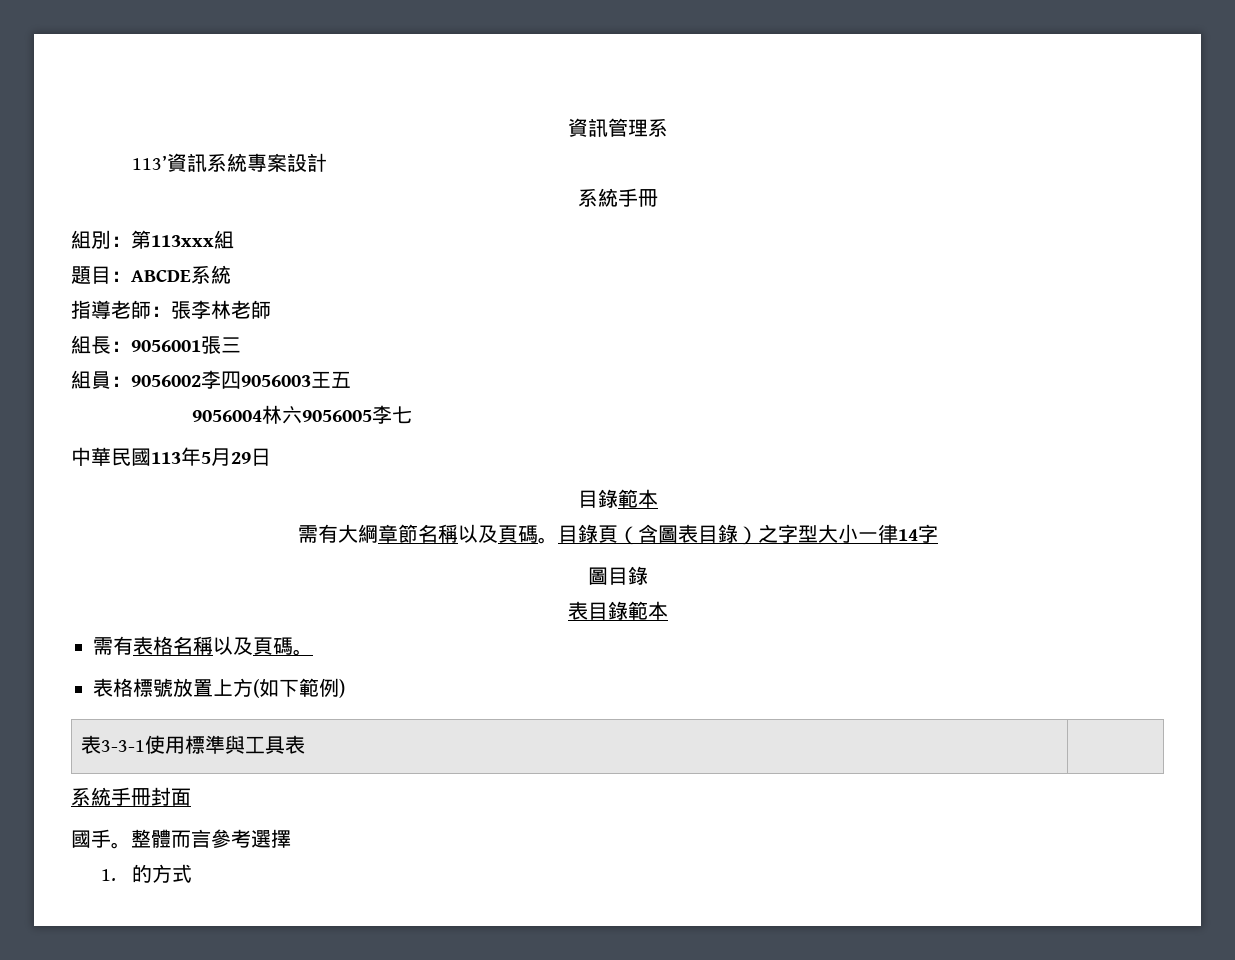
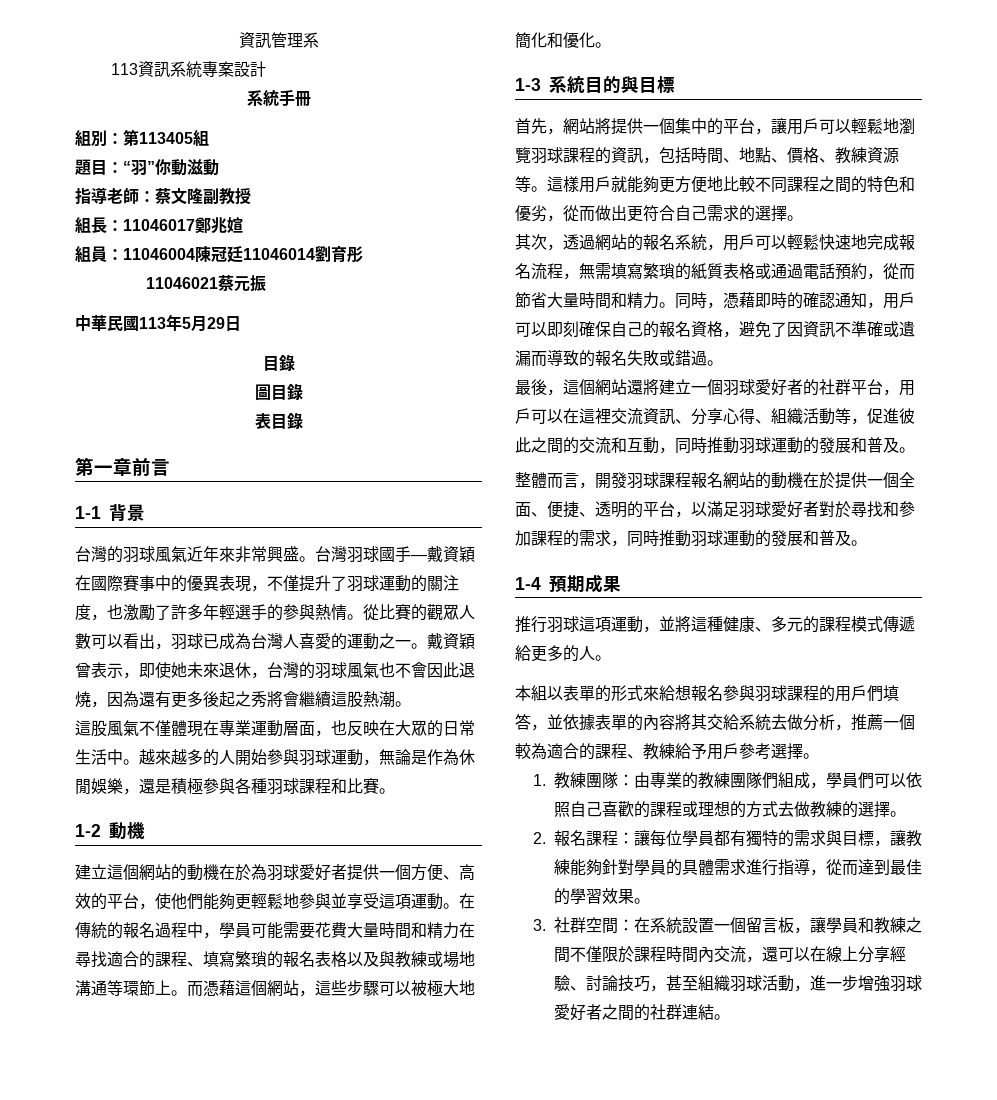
- 113’資訊系統專案設計
+ 113資訊系統專案設計
- 組別：第113xxx組
+ 組別：第113405組
- 題目：ABCDE系統
+ 題目：“羽”你動滋動
- 指導老師：張李林老師
+ 指導老師：蔡文隆副教授
- 組長：9056001張三
+ 組長：11046017鄭兆媗
- 組員：9056002李四9056003王五
- 9056004林六9056005李七
+ 組員：11046004陳冠廷11046014劉育彤
+ 11046021蔡元振
  中華民國113年5月29日
- 目錄範本
- 需有大綱章節名稱以及頁碼。目錄頁（含圖表目錄）之字型大小一律14字
+ 目錄
  圖目錄
- 表目錄範本
- 需有表格名稱以及頁碼。
- 表格標號放置上方(如下範例)
- 表3-3-1使用標準與工具表 |
- 系統手冊封面
- 國手。整體而言參考選擇
+ 表目錄
+ 第一章前言
+ 1-1背景
+ 台灣的羽球風氣近年來非常興盛。台灣羽球國手—戴資穎在國際賽事中的優異表現，不僅提升了羽球運動的關注度，也激勵了許多年輕選手的參與熱情。從比賽的觀眾人數可以看出，羽球已成為台灣人喜愛的運動之一。戴資穎曾表示，即使她未來退休，台灣的羽球風氣也不會因此退燒，因為還有更多後起之秀將會繼續這股熱潮。
+ 這股風氣不僅體現在專業運動層面，也反映在大眾的日常生活中。越來越多的人開始參與羽球運動，無論是作為休閒娛樂，還是積極參與各種羽球課程和比賽。
+ 1-2動機
+ 建立這個網站的動機在於為羽球愛好者提供一個方便、高效的平台，使他們能夠更輕鬆地參與並享受這項運動。在傳統的報名過程中，學員可能需要花費大量時間和精力在尋找適合的課程、填寫繁瑣的報名表格以及與教練或場地溝通等環節上。而憑藉這個網站，這些步驟可以被極大地簡化和優化。
+ 1-3系統目的與目標
+ 首先，網站將提供一個集中的平台，讓用戶可以輕鬆地瀏覽羽球課程的資訊，包括時間、地點、價格、教練資源等。這樣用戶就能夠更方便地比較不同課程之間的特色和優劣，從而做出更符合自己需求的選擇。
+ 其次，透過網站的報名系統，用戶可以輕鬆快速地完成報名流程，無需填寫繁瑣的紙質表格或通過電話預約，從而節省大量時間和精力。同時，憑藉即時的確認通知，用戶可以即刻確保自己的報名資格，避免了因資訊不準確或遺漏而導致的報名失敗或錯過。
+ 最後，這個網站還將建立一個羽球愛好者的社群平台，用戶可以在這裡交流資訊、分享心得、組織活動等，促進彼此之間的交流和互動，同時推動羽球運動的發展和普及。
+ 整體而言，開發羽球課程報名網站的動機在於提供一個全面、便捷、透明的平台，以滿足羽球愛好者對於尋找和參加課程的需求，同時推動羽球運動的發展和普及。
+ 1-4預期成果
+ 推行羽球這項運動，並將這種健康、多元的課程模式傳遞給更多的人。
+ 本組以表單的形式來給想報名參與羽球課程的用戶們填答，並依據表單的內容將其交給系統去做分析，推薦一個較為適合的課程、教練給予用戶參考選擇。
- 1.的方式
+ 1.教練團隊：由專業的教練團隊們組成，學員們可以依照自己喜歡的課程或理想的方式去做教練的選擇。
+ 2.報名課程：讓每位學員都有獨特的需求與目標，讓教練能夠針對學員的具體需求進行指導，從而達到最佳的學習效果。
+ 3.社群空間：在系統設置一個留言板，讓學員和教練之間不僅限於課程時間內交流，還可以在線上分享經驗、討論技巧，甚至組織羽球活動，進一步增強羽球愛好者之間的社群連結。

